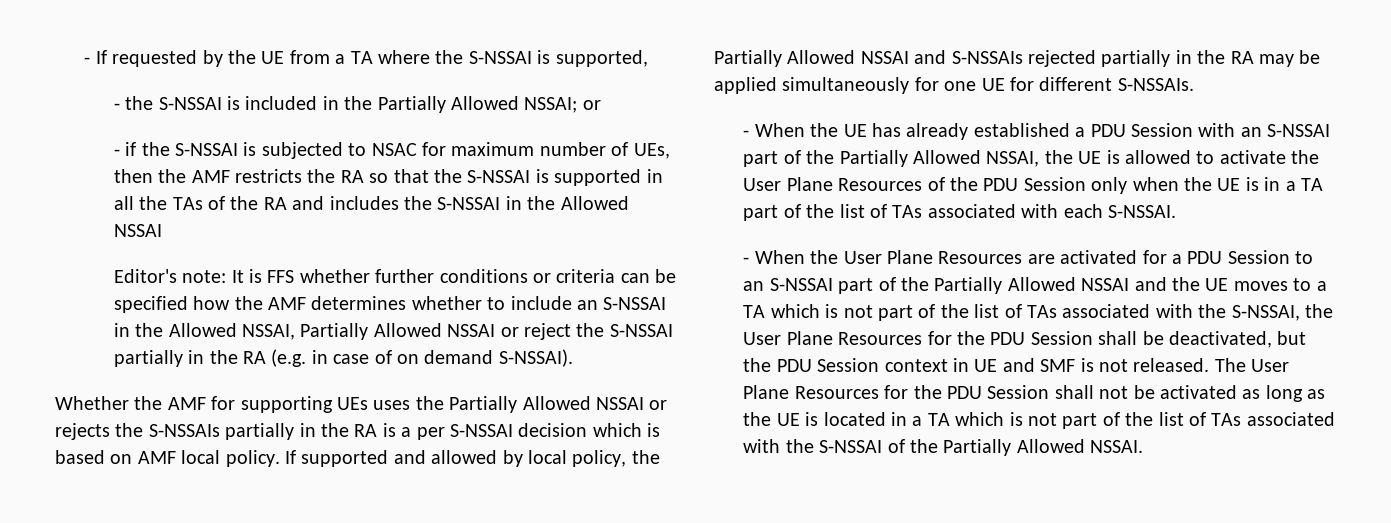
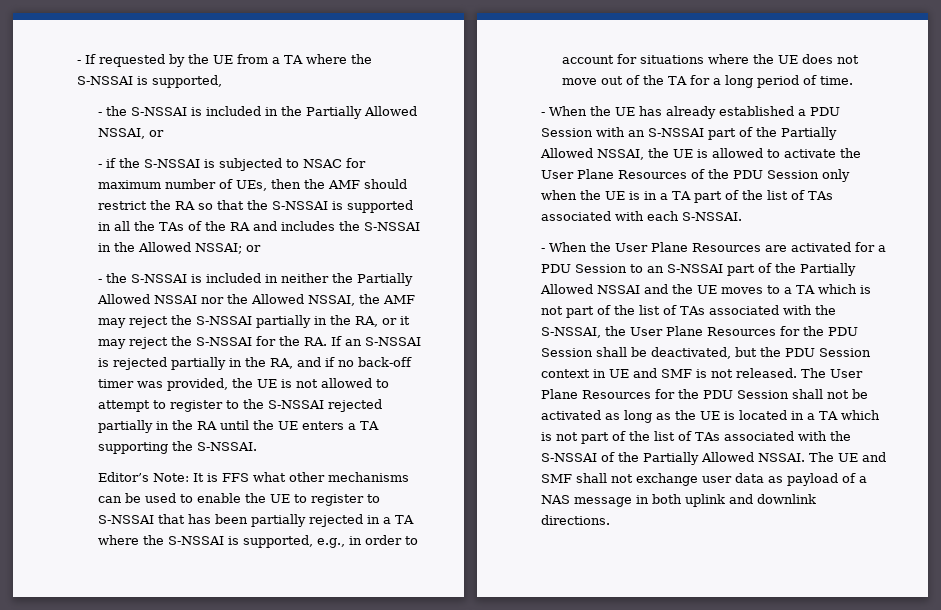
- - the S-NSSAI is included in the Partially Allowed NSSAI; or
+ - the S-NSSAI is included in the Partially Allowed NSSAI, or
- - if the S-NSSAI is subjected to NSAC for maximum number of UEs, then the AMF restricts the RA so that the S-NSSAI is supported in all the TAs of the RA and includes the S-NSSAI in the Allowed NSSAI
- Editor's note: It is FFS whether further conditions or criteria can be specified how the AMF determines whether to include an S-NSSAI in the Allowed NSSAI, Partially Allowed NSSAI or reject the S-NSSAI partially in the RA (e.g. in case of on demand S-NSSAI).
- Whether the AMF for supporting UEs uses the Partially Allowed NSSAI or rejects the S-NSSAIs partially in the RA is a per S-NSSAI decision which is based on AMF local policy. If supported and allowed by local policy, the Partially Allowed NSSAI and S-NSSAIs rejected partially in the RA may be applied simultaneously for one UE for different S-NSSAIs.
+ - if the S-NSSAI is subjected to NSAC for maximum number of UEs, then the AMF should restrict the RA so that the S-NSSAI is supported in all the TAs of the RA and includes the S-NSSAI in the Allowed NSSAI; or
+ - the S-NSSAI is included in neither the Partially Allowed NSSAI nor the Allowed NSSAI, the AMF may reject the S-NSSAI partially in the RA, or it may reject the S-NSSAI for the RA. If an S-NSSAI is rejected partially in the RA, and if no back-off timer was provided, the UE is not allowed to attempt to register to the S-NSSAI rejected partially in the RA until the UE enters a TA supporting the S-NSSAI.
+ Editor’s Note: It is FFS what other mechanisms can be used to enable the UE to register to S-NSSAI that has been partially rejected in a TA where the S-NSSAI is supported, e.g., in order to account for situations where the UE does not move out of the TA for a long period of time.
+ The UE and SMF shall not exchange user data as payload of a NAS message in both uplink and downlink directions.

